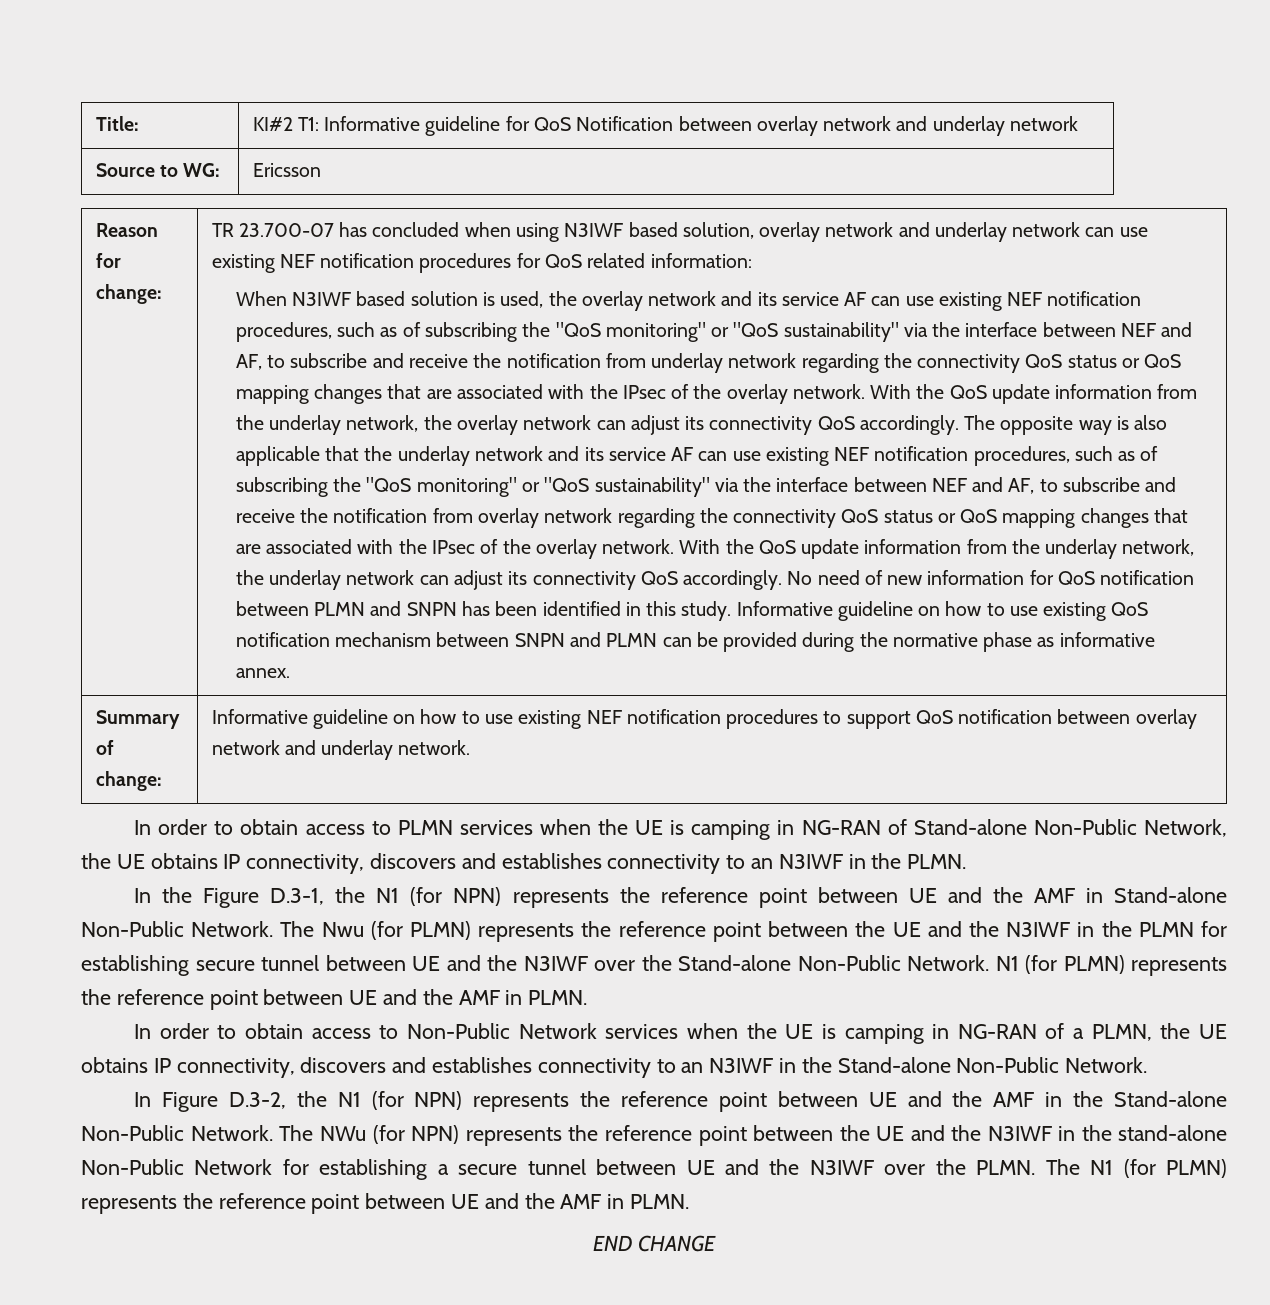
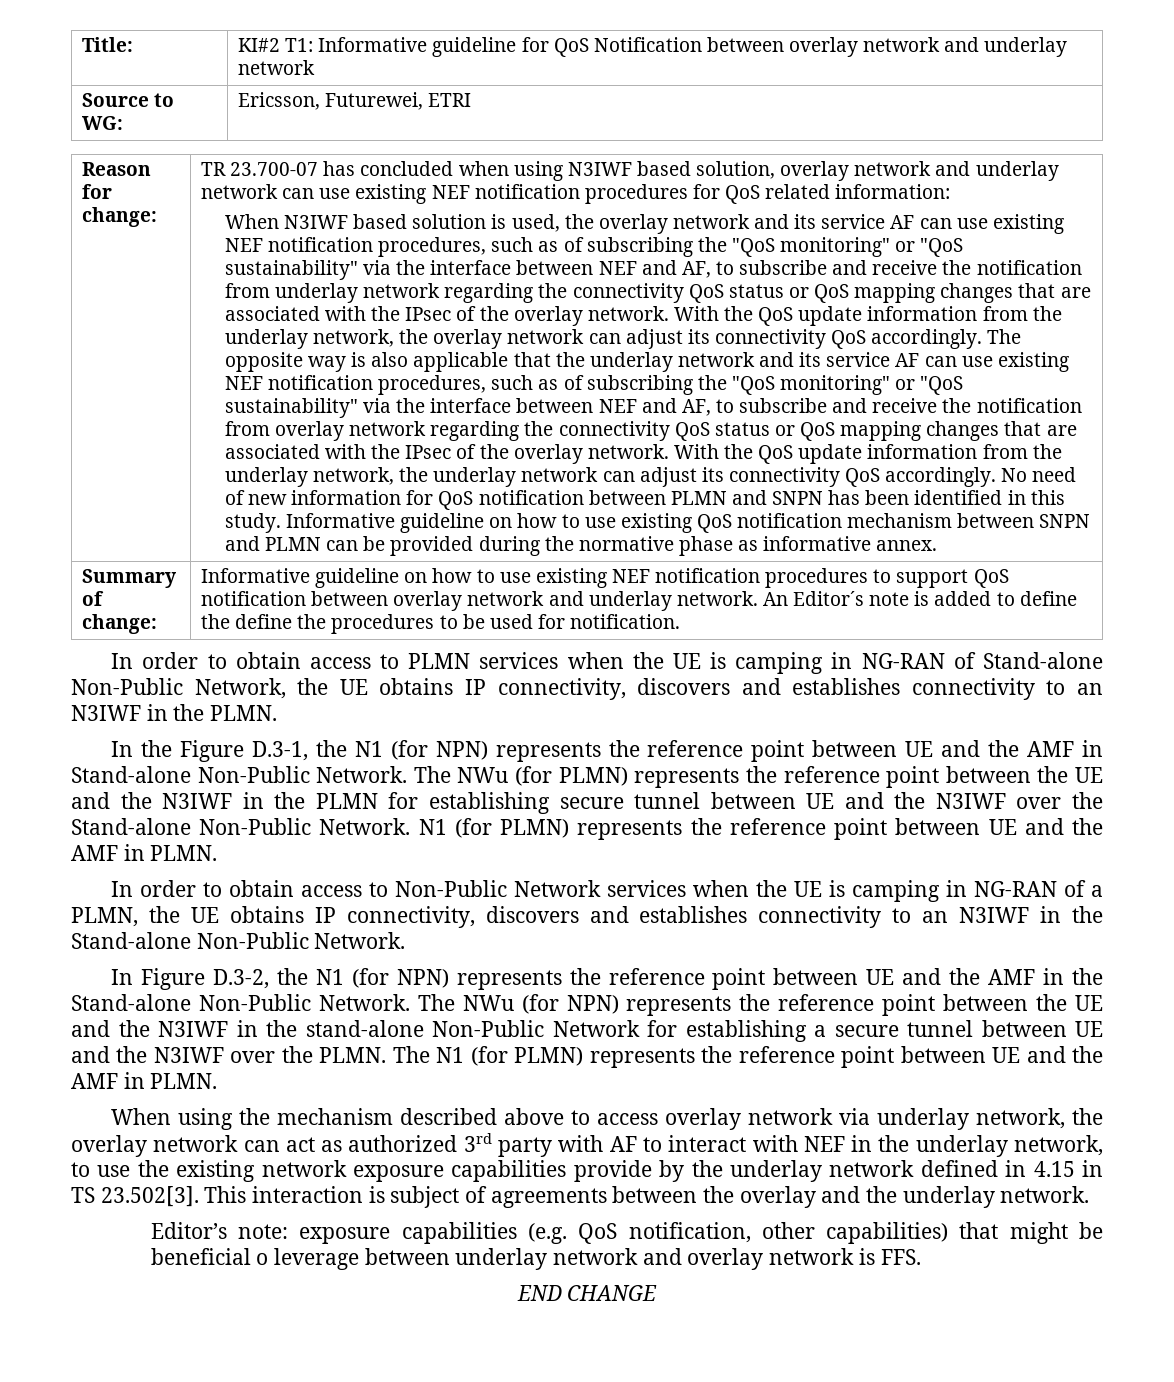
- Source to WG: | Ericsson
+ Source to WG: | Ericsson, Futurewei, ETRI
- Summary of change: | Informative guideline on how to use existing NEF notification procedures to support QoS notification between overlay network and underlay network.
+ Summary of change: | Informative guideline on how to use existing NEF notification procedures to support QoS notification between overlay network and underlay network. An Editor´s note is added to define the define the procedures to be used for notification.
- The Nwu (for PLMN) represents the reference point between the UE and the N3IWF in the PLMN for establishing secure tunnel between UE and the N3IWF over the Stand-alone Non-Public Network.
+ The NWu (for PLMN) represents the reference point between the UE and the N3IWF in the PLMN for establishing secure tunnel between UE and the N3IWF over the Stand-alone Non-Public Network.
+ When using the mechanism described above to access overlay network via underlay network, the overlay network can act as authorized 3rd party with AF to interact with NEF in the underlay network, to use the existing network exposure capabilities provide by the underlay network defined in 4.15 in TS 23.502[3]. This interaction is subject of agreements between the overlay and the underlay network.
+ Editor’s note: exposure capabilities (e.g. QoS notification, other capabilities) that might be beneficial o leverage between underlay network and overlay network is FFS.

